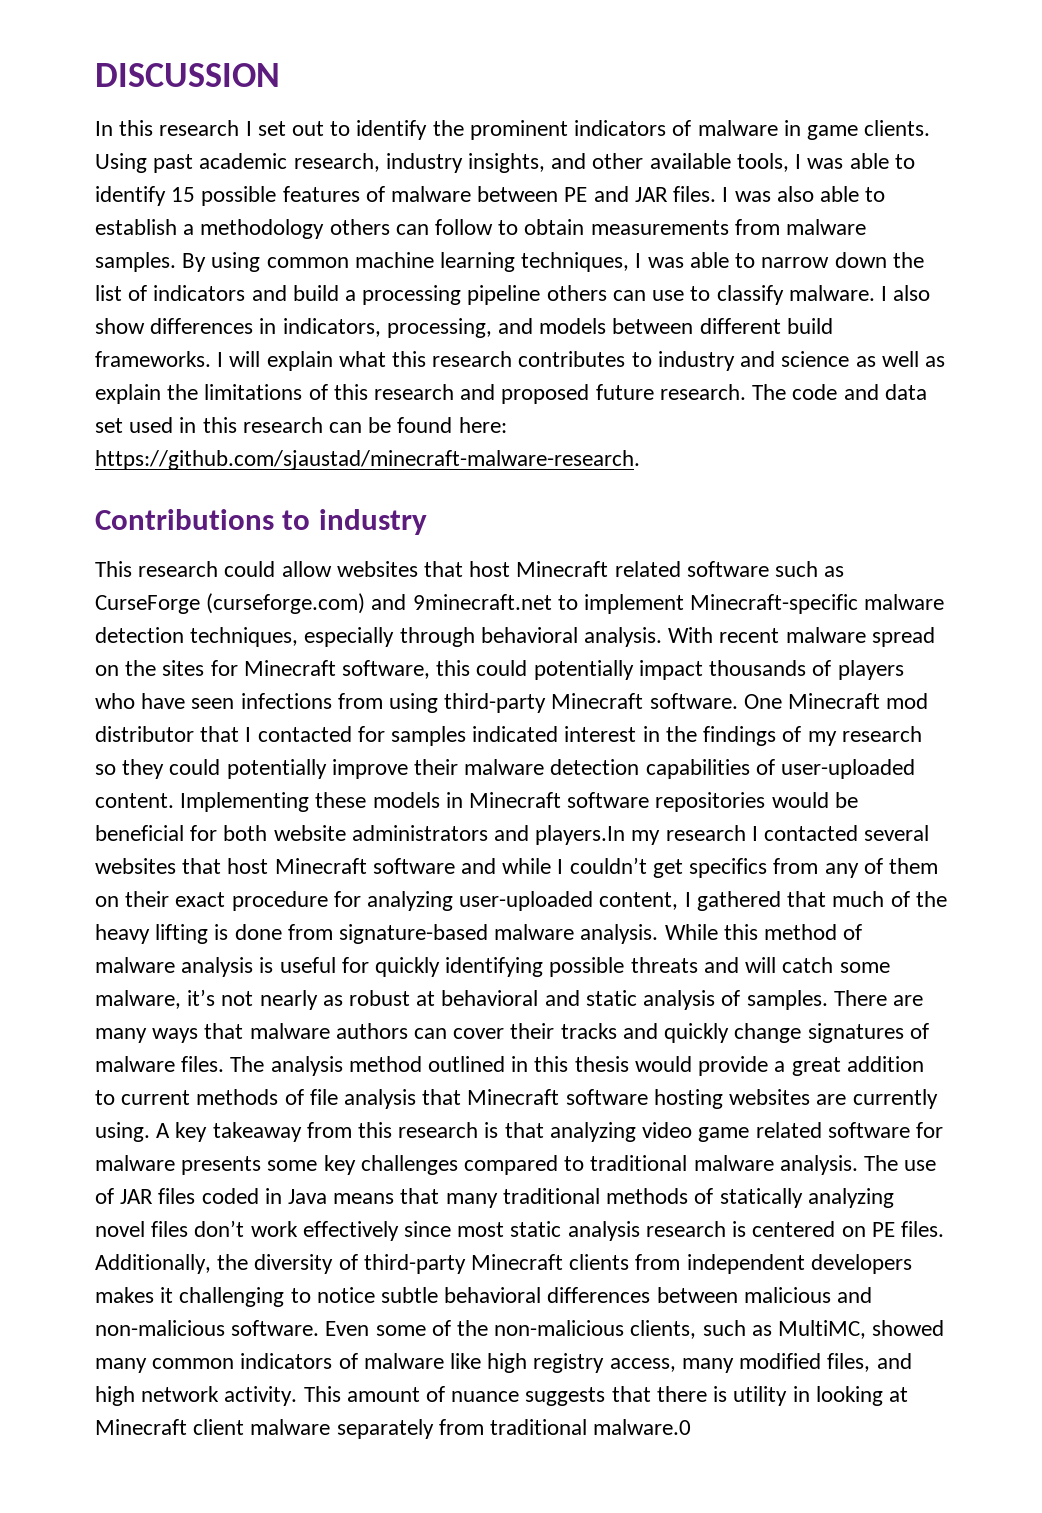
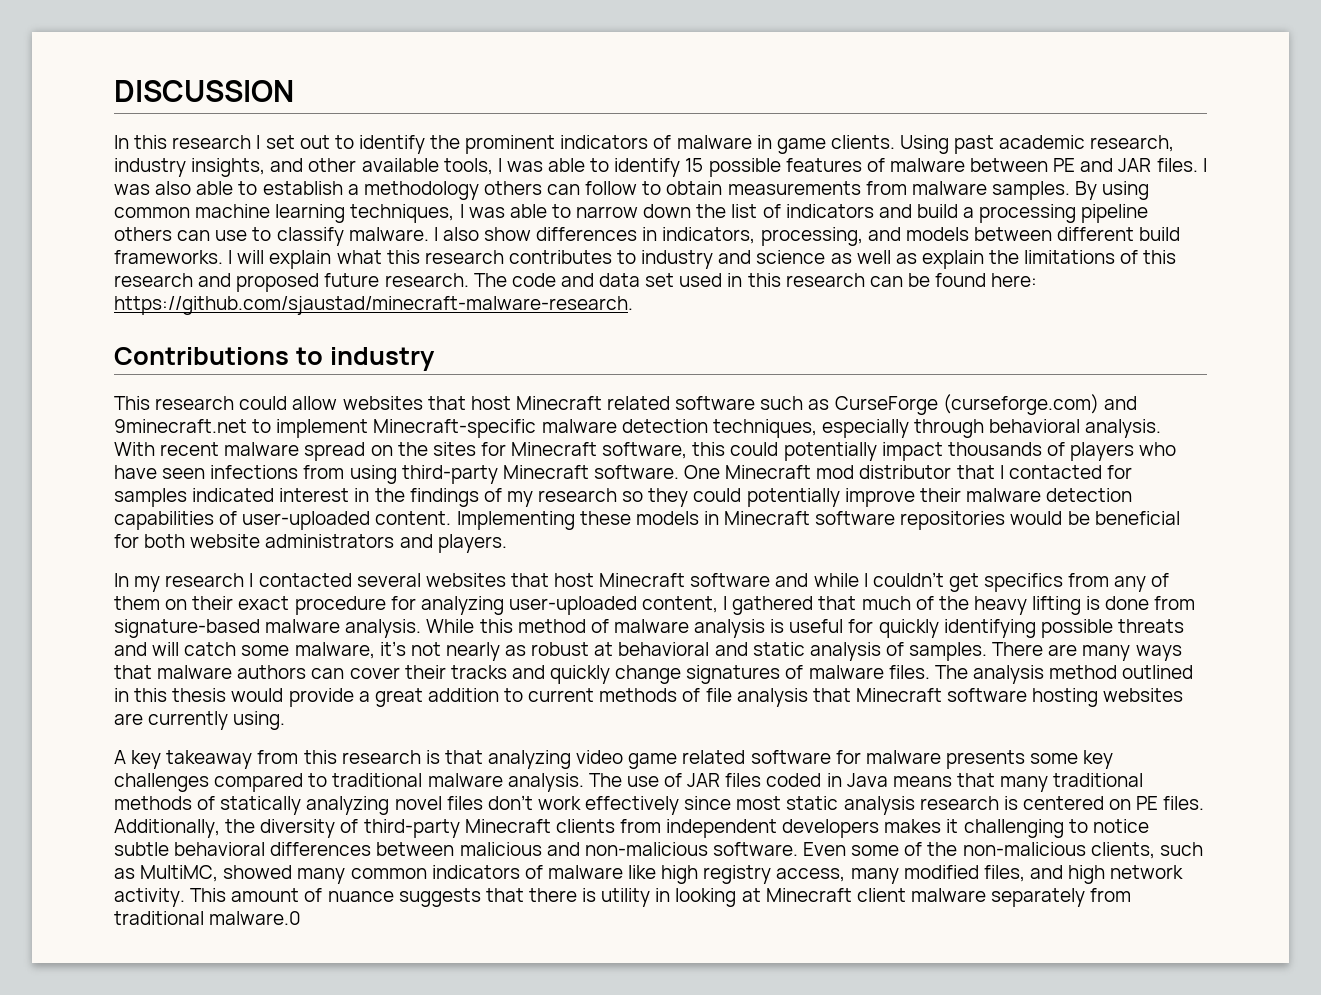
- Implementing these models in Minecraft software repositories would be beneficial for both website administrators and players.In my research I contacted several websites that host Minecraft software and while I couldn’t get specifics from any of them on their exact procedure for analyzing user-uploaded content, I gathered that much of the heavy lifting is done from signature-based malware analysis.
+ Implementing these models in Minecraft software repositories would be beneficial for both website administrators and players.
+ In my research I contacted several websites that host Minecraft software and while I couldn’t get specifics from any of them on their exact procedure for analyzing user-uploaded content, I gathered that much of the heavy lifting is done from signature-based malware analysis.
- The analysis method outlined in this thesis would provide a great addition to current methods of file analysis that Minecraft software hosting websites are currently using. A key takeaway from this research is that analyzing video game related software for malware presents some key challenges compared to traditional malware analysis.
+ The analysis method outlined in this thesis would provide a great addition to current methods of file analysis that Minecraft software hosting websites are currently using.
+ A key takeaway from this research is that analyzing video game related software for malware presents some key challenges compared to traditional malware analysis.

